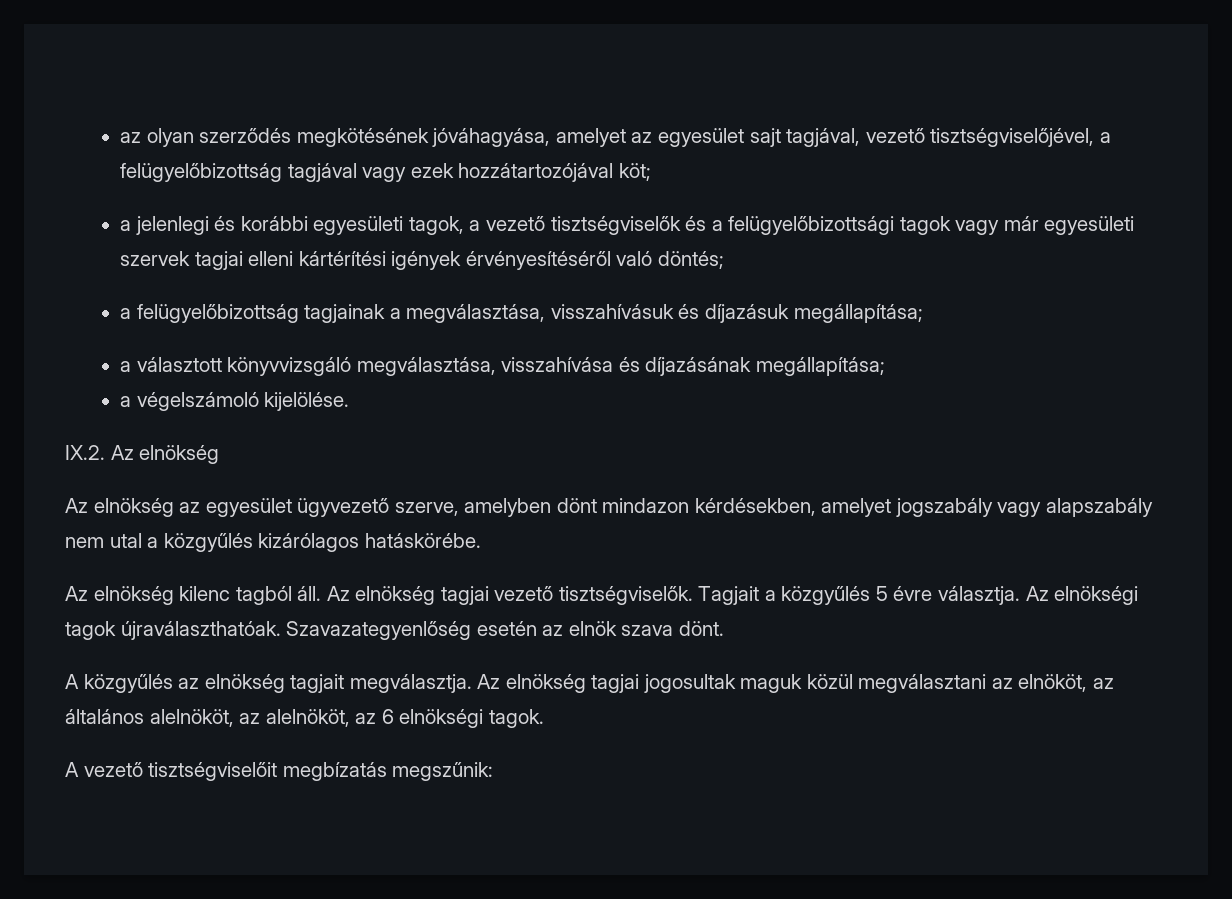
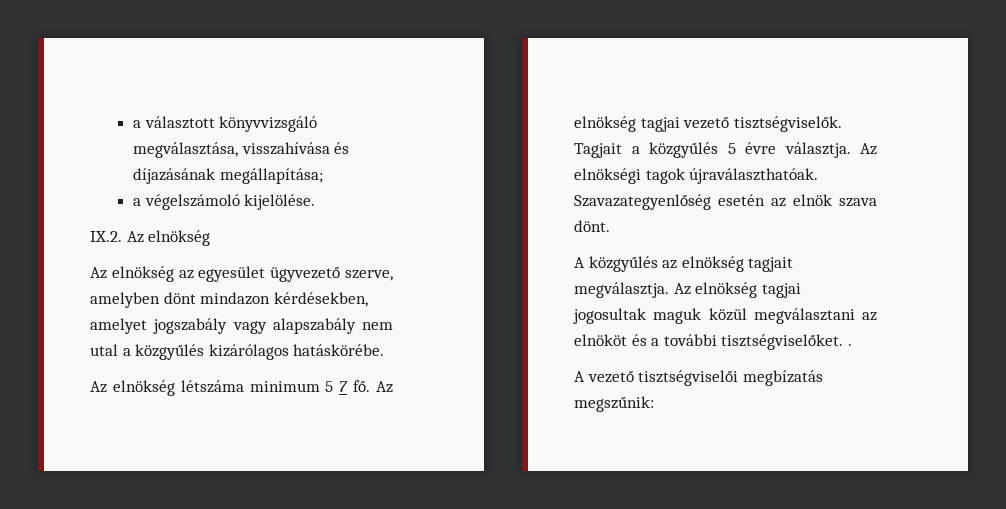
- az olyan szerződés megkötésének jóváhagyása, amelyet az egyesület sajt tagjával, vezető tisztségviselőjével, a felügyelőbizottság tagjával vagy ezek hozzátartozójával köt;
- a jelenlegi és korábbi egyesületi tagok, a vezető tisztségviselők és a felügyelőbizottsági tagok vagy már egyesületi szervek tagjai elleni kártérítési igények érvényesítéséről való döntés;
- a felügyelőbizottság tagjainak a megválasztása, visszahívásuk és díjazásuk megállapítása;
- Az elnökség kilenc tagból áll.
+ Az elnökség létszáma minimum 5 7 fő.
- Az elnökség tagjai jogosultak maguk közül megválasztani az elnököt, az általános alelnököt, az alelnököt, az 6 elnökségi tagok.
+ Az elnökség tagjai jogosultak maguk közül megválasztani az elnököt és a további tisztségviselőket. .
- A vezető tisztségviselőit megbízatás megszűnik:
+ A vezető tisztségviselői megbízatás megszűnik:

